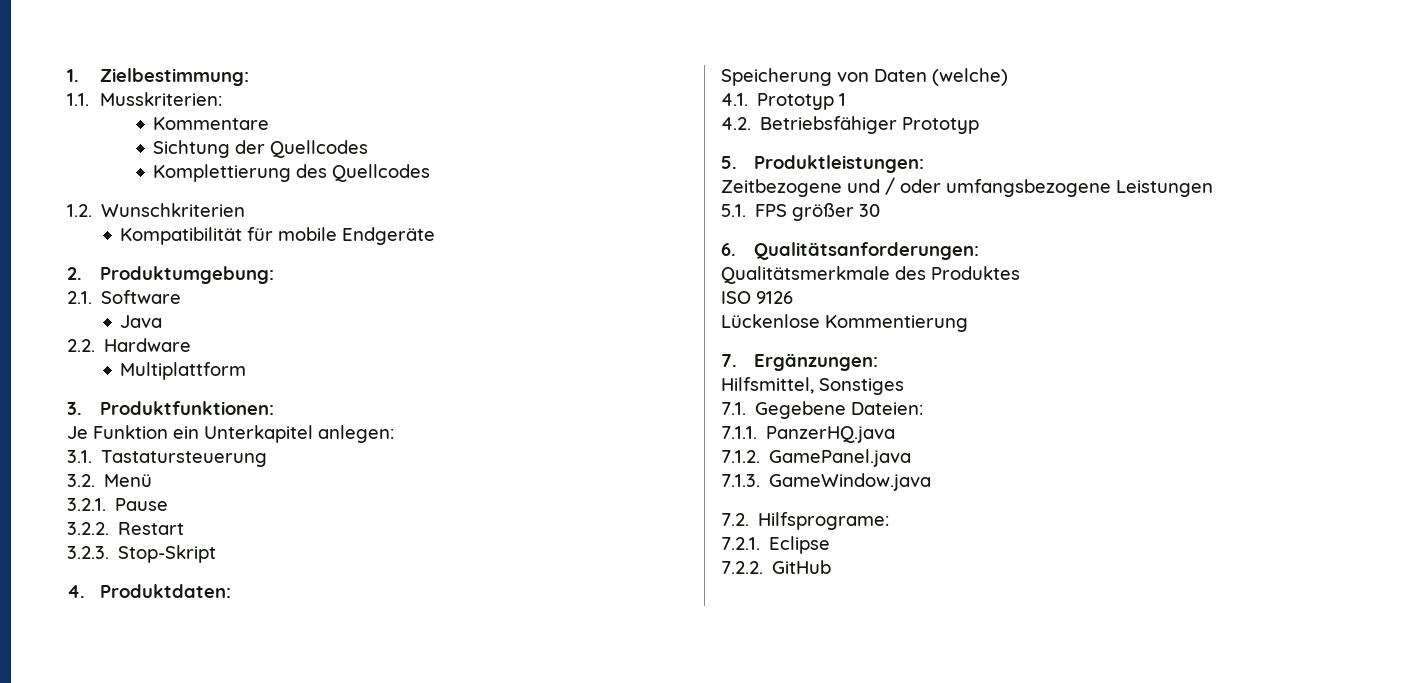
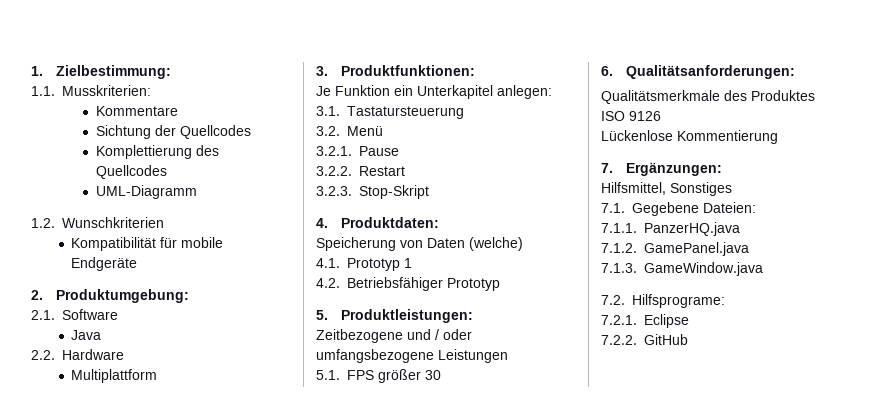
+ UML-Diagramm

